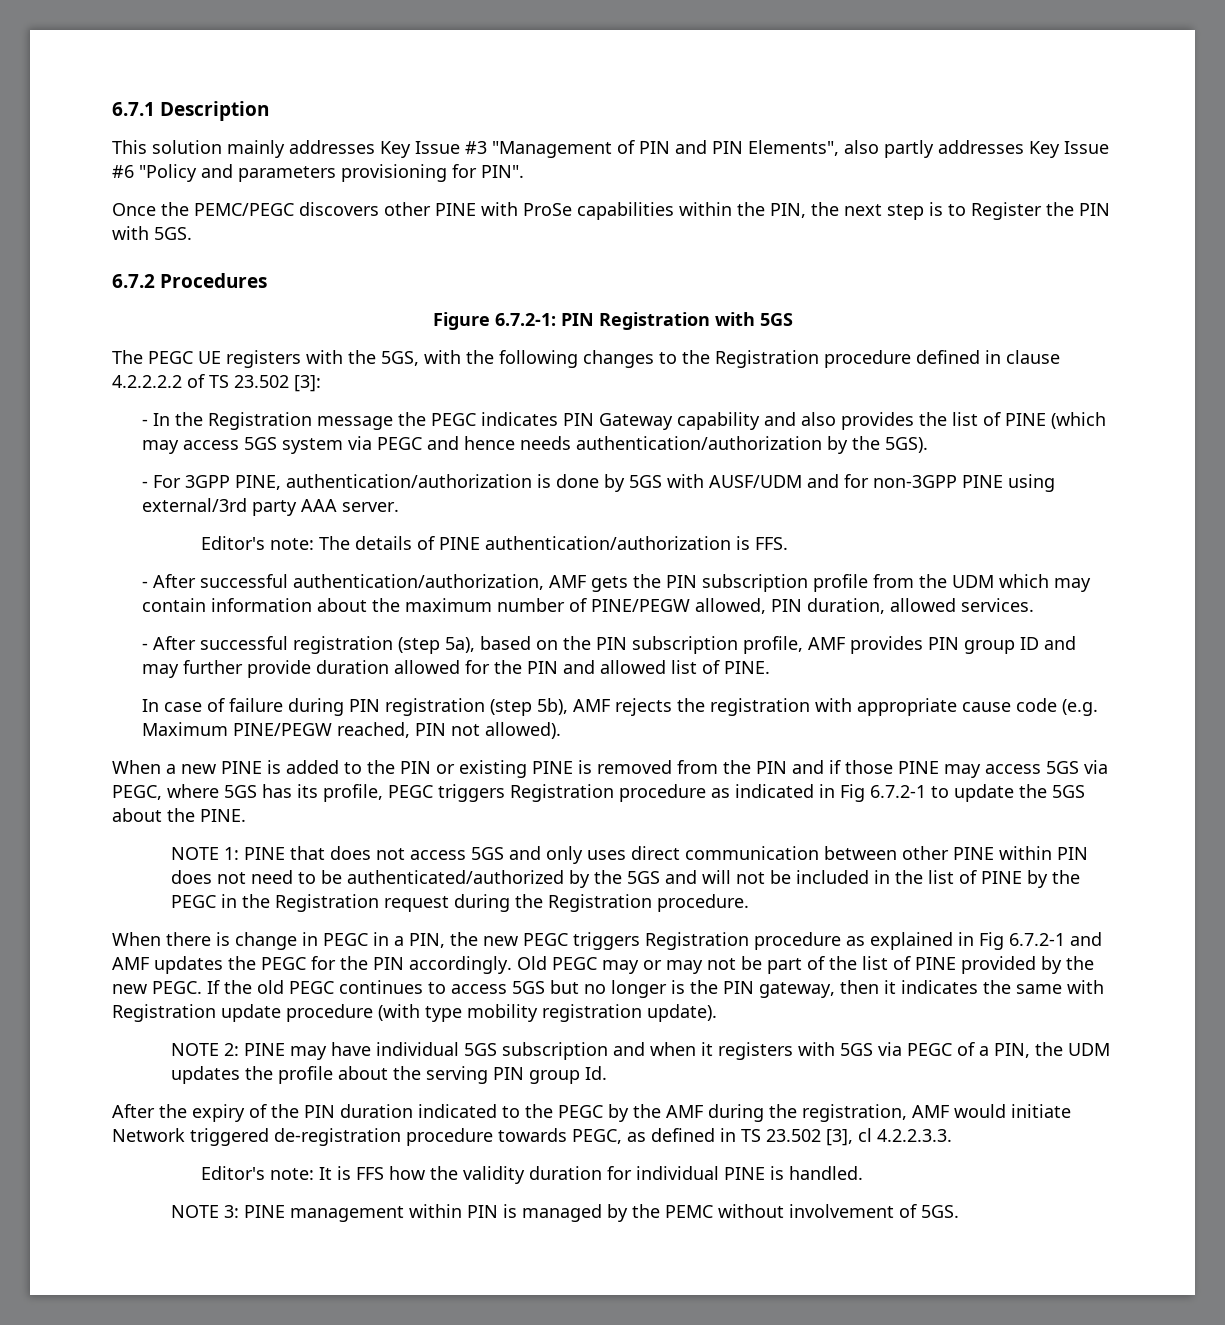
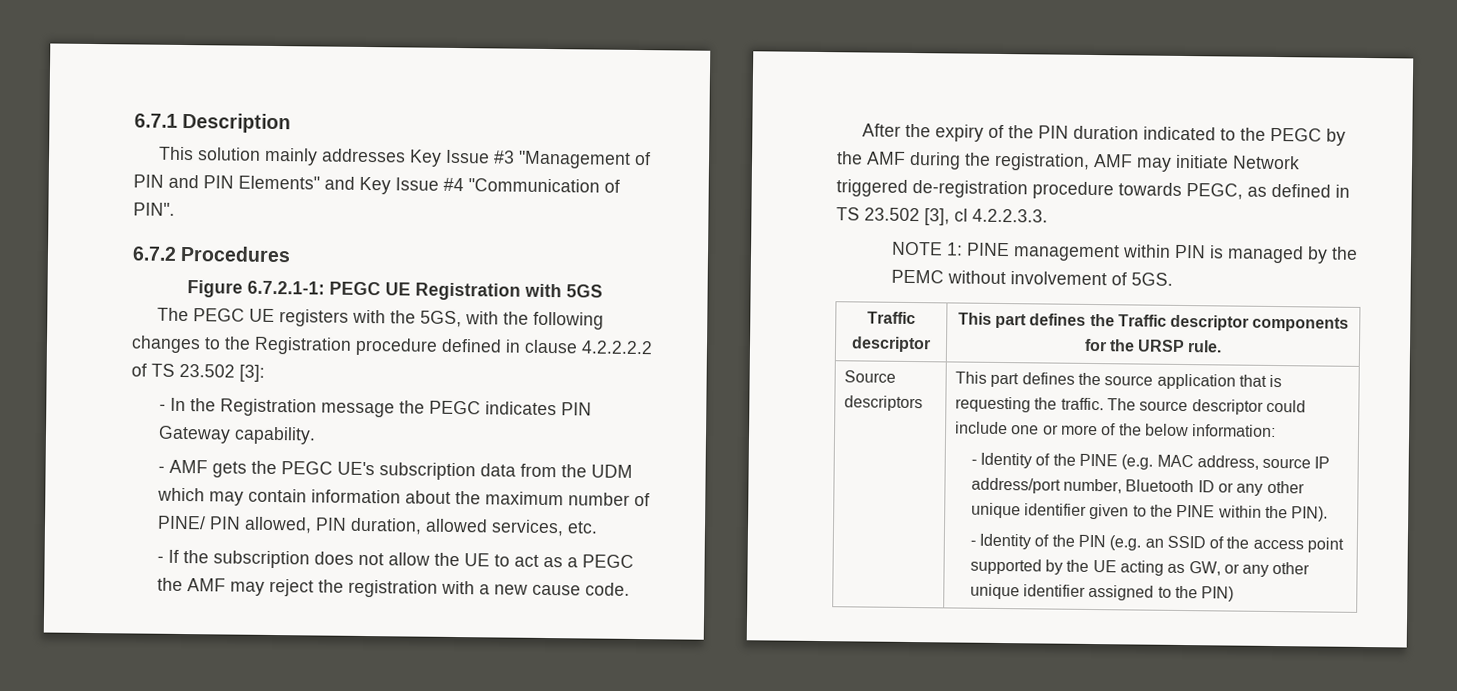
- This solution mainly addresses Key Issue #3 "Management of PIN and PIN Elements", also partly addresses Key Issue #6 "Policy and parameters provisioning for PIN".
- Once the PEMC/PEGC discovers other PINE with ProSe capabilities within the PIN, the next step is to Register the PIN with 5GS.
+ This solution mainly addresses Key Issue #3 "Management of PIN and PIN Elements" and Key Issue #4 "Communication of PIN".
- Figure 6.7.2-1: PIN Registration with 5GS
+ Figure 6.7.2.1-1: PEGC UE Registration with 5GS
- - In the Registration message the PEGC indicates PIN Gateway capability and also provides the list of PINE (which may access 5GS system via PEGC and hence needs authentication/authorization by the 5GS).
- - For 3GPP PINE, authentication/authorization is done by 5GS with AUSF/UDM and for non-3GPP PINE using external/3rd party AAA server.
- Editor's note: The details of PINE authentication/authorization is FFS.
- - After successful authentication/authorization, AMF gets the PIN subscription profile from the UDM which may contain information about the maximum number of PINE/PEGW allowed, PIN duration, allowed services.
- - After successful registration (step 5a), based on the PIN subscription profile, AMF provides PIN group ID and may further provide duration allowed for the PIN and allowed list of PINE.
- In case of failure during PIN registration (step 5b), AMF rejects the registration with appropriate cause code (e.g. Maximum PINE/PEGW reached, PIN not allowed).
- When a new PINE is added to the PIN or existing PINE is removed from the PIN and if those PINE may access 5GS via PEGC, where 5GS has its profile, PEGC triggers Registration procedure as indicated in Fig 6.7.2-1 to update the 5GS about the PINE.
- NOTE 1: PINE that does not access 5GS and only uses direct communication between other PINE within PIN does not need to be authenticated/authorized by the 5GS and will not be included in the list of PINE by the PEGC in the Registration request during the Registration procedure.
- When there is change in PEGC in a PIN, the new PEGC triggers Registration procedure as explained in Fig 6.7.2-1 and AMF updates the PEGC for the PIN accordingly. Old PEGC may or may not be part of the list of PINE provided by the new PEGC. If the old PEGC continues to access 5GS but no longer is the PIN gateway, then it indicates the same with Registration update procedure (with type mobility registration update).
- NOTE 2: PINE may have individual 5GS subscription and when it registers with 5GS via PEGC of a PIN, the UDM updates the profile about the serving PIN group Id.
+ - In the Registration message the PEGC indicates PIN Gateway capability.
+ - AMF gets the PEGC UE's subscription data from the UDM which may contain information about the maximum number of PINE/ PIN allowed, PIN duration, allowed services, etc.
+ - If the subscription does not allow the UE to act as a PEGC the AMF may reject the registration with a new cause code.
- After the expiry of the PIN duration indicated to the PEGC by the AMF during the registration, AMF would initiate Network triggered de-registration procedure towards PEGC, as defined in TS 23.502 [3], cl 4.2.2.3.3.
+ After the expiry of the PIN duration indicated to the PEGC by the AMF during the registration, AMF may initiate Network triggered de-registration procedure towards PEGC, as defined in TS 23.502 [3], cl 4.2.2.3.3.
- Editor's note: It is FFS how the validity duration for individual PINE is handled.
- NOTE 3: PINE management within PIN is managed by the PEMC without involvement of 5GS.
+ NOTE 1: PINE management within PIN is managed by the PEMC without involvement of 5GS.
+ Traffic descriptor | This part defines the Traffic descriptor components for the URSP rule.
+ Source descriptors | This part defines the source application that is requesting the traffic. The source descriptor could include one or more of the below information:
+ - Identity of the PINE (e.g. MAC address, source IP address/port number, Bluetooth ID or any other unique identifier given to the PINE within the PIN).
+ - Identity of the PIN (e.g. an SSID of the access point supported by the UE acting as GW, or any other unique identifier assigned to the PIN)

